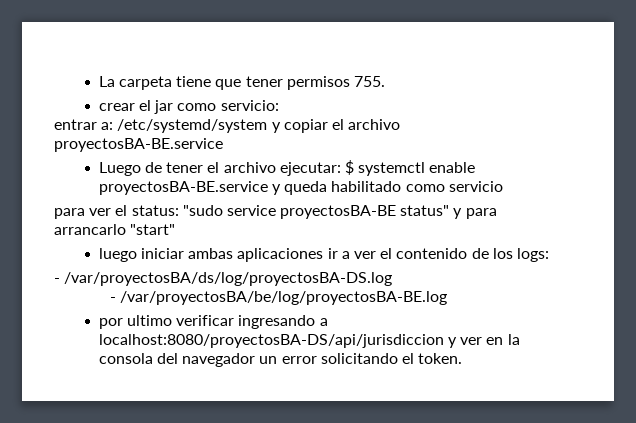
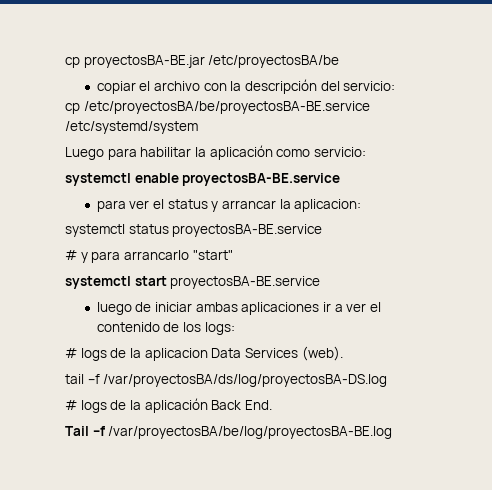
- La carpeta tiene que tener permisos 755.
- crear el jar como servicio:
- entrar a: /etc/systemd/system y copiar el archivo proyectosBA-BE.service
- Luego de tener el archivo ejecutar: $ systemctl enable proyectosBA-BE.service y queda habilitado como servicio
- para ver el status: "sudo service proyectosBA-BE status" y para arrancarlo "start"
+ cp proyectosBA-BE.jar /etc/proyectosBA/be
+ copiar el archivo con la descripción del servicio:
+ cp /etc/proyectosBA/be/proyectosBA-BE.service /etc/systemd/system
+ Luego para habilitar la aplicación como servicio:
+ systemctl enable proyectosBA-BE.service
+ para ver el status y arrancar la aplicacion:
+ systemctl status proyectosBA-BE.service
+ # y para arrancarlo "start"
+ systemctl start proyectosBA-BE.service
- luego iniciar ambas aplicaciones ir a ver el contenido de los logs:
+ luego de iniciar ambas aplicaciones ir a ver el contenido de los logs:
- - /var/proyectosBA/ds/log/proyectosBA-DS.log
- - /var/proyectosBA/be/log/proyectosBA-BE.log
- por ultimo verificar ingresando a localhost:8080/proyectosBA-DS/api/jurisdiccion y ver en la consola del navegador un error solicitando el token.
+ # logs de la aplicacion Data Services (web).
+ tail –f /var/proyectosBA/ds/log/proyectosBA-DS.log
+ # logs de la aplicación Back End.
+ Tail –f /var/proyectosBA/be/log/proyectosBA-BE.log

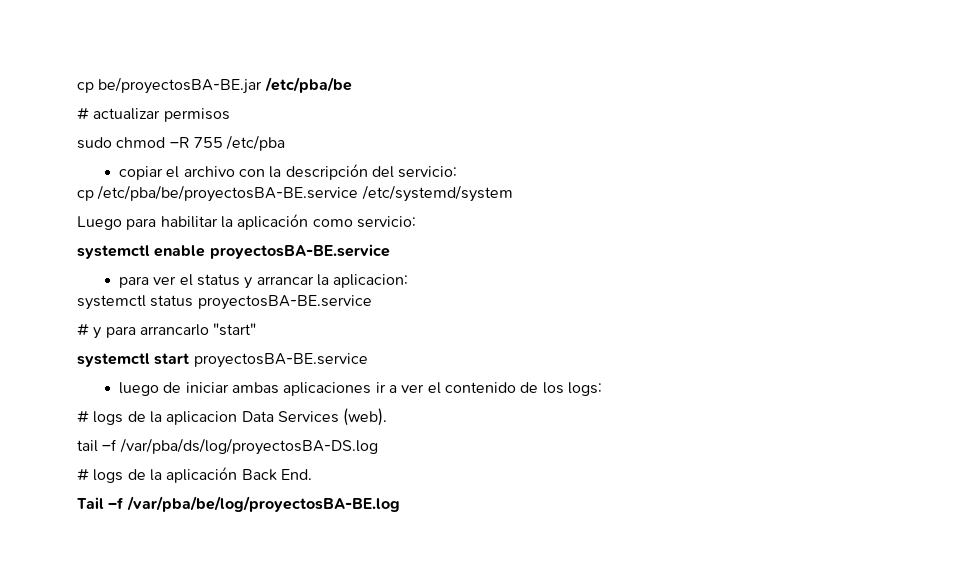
- cp proyectosBA-BE.jar /etc/proyectosBA/be
+ cp be/proyectosBA-BE.jar /etc/pba/be
+ # actualizar permisos
+ sudo chmod –R 755 /etc/pba
- cp /etc/proyectosBA/be/proyectosBA-BE.service /etc/systemd/system
+ cp /etc/pba/be/proyectosBA-BE.service /etc/systemd/system
- tail –f /var/proyectosBA/ds/log/proyectosBA-DS.log
+ tail –f /var/pba/ds/log/proyectosBA-DS.log
- Tail –f /var/proyectosBA/be/log/proyectosBA-BE.log
+ Tail –f /var/pba/be/log/proyectosBA-BE.log

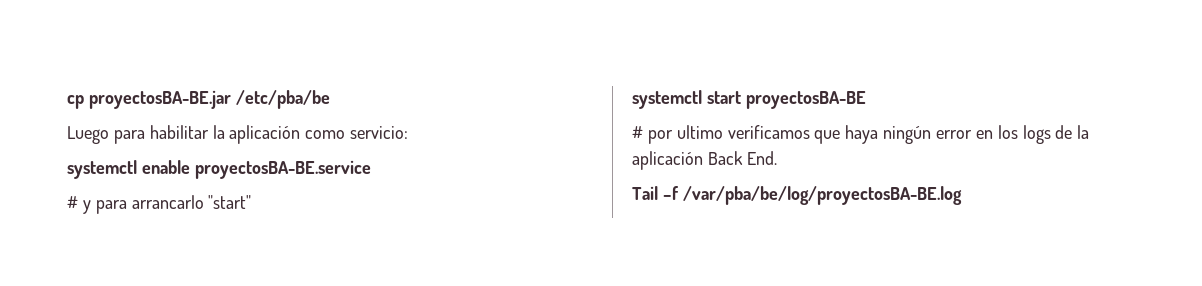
- cp be/proyectosBA-BE.jar /etc/pba/be
+ cp proyectosBA-BE.jar /etc/pba/be
- # actualizar permisos
- sudo chmod –R 755 /etc/pba
- copiar el archivo con la descripción del servicio:
- cp /etc/pba/be/proyectosBA-BE.service /etc/systemd/system
- para ver el status y arrancar la aplicacion:
- systemctl status proyectosBA-BE.service
- systemctl start proyectosBA-BE.service
- luego de iniciar ambas aplicaciones ir a ver el contenido de los logs:
- # logs de la aplicacion Data Services (web).
- tail –f /var/pba/ds/log/proyectosBA-DS.log
- # logs de la aplicación Back End.
+ systemctl start proyectosBA-BE
+ # por ultimo verificamos que haya ningún error en los logs de la aplicación Back End.

